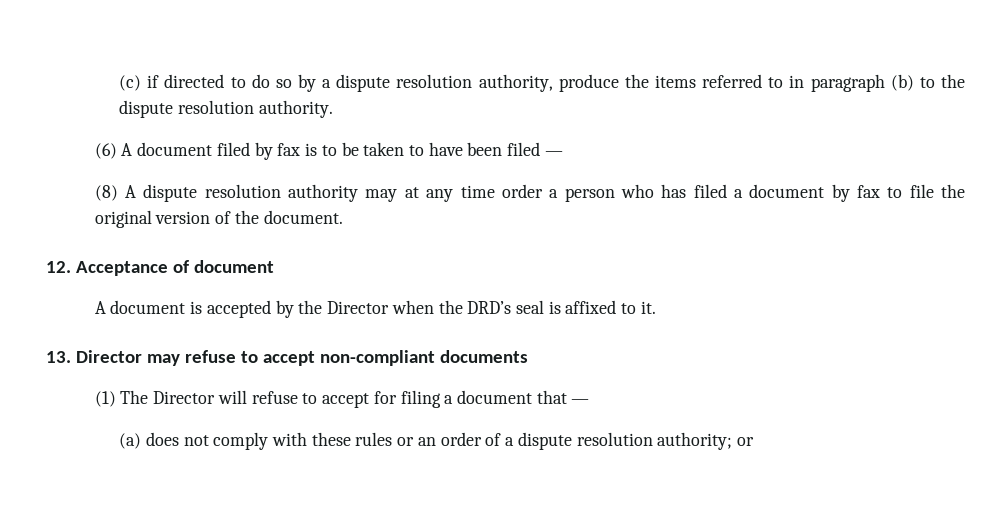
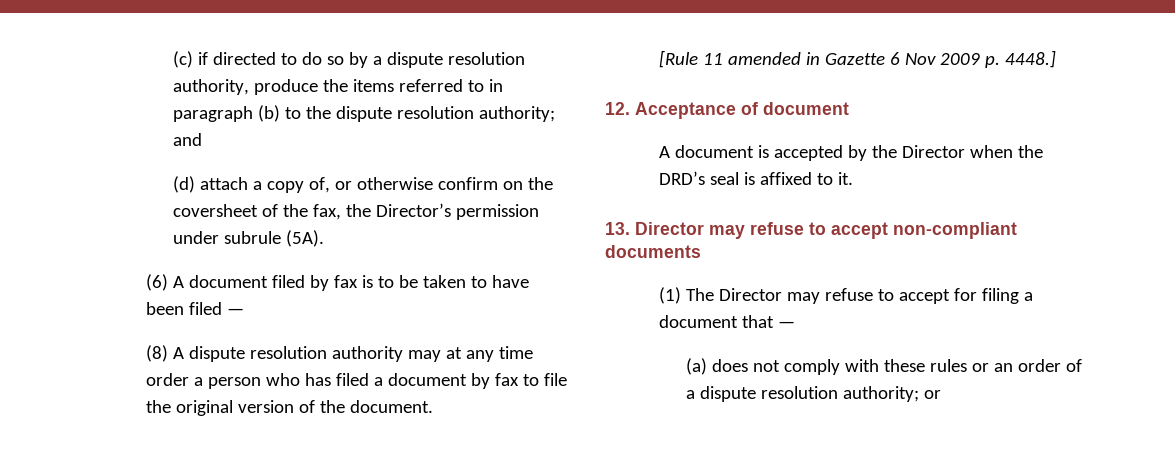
- (c) if directed to do so by a dispute resolution authority, produce the items referred to in paragraph (b) to the dispute resolution authority.
+ (c) if directed to do so by a dispute resolution authority, produce the items referred to in paragraph (b) to the dispute resolution authority; and
+ (d) attach a copy of, or otherwise confirm on the coversheet of the fax, the Director’s permission under subrule (5A).
+ [Rule 11 amended in Gazette 6 Nov 2009 p. 4448.]
- (1) The Director will refuse to accept for filing a document that —
+ (1) The Director may refuse to accept for filing a document that —

